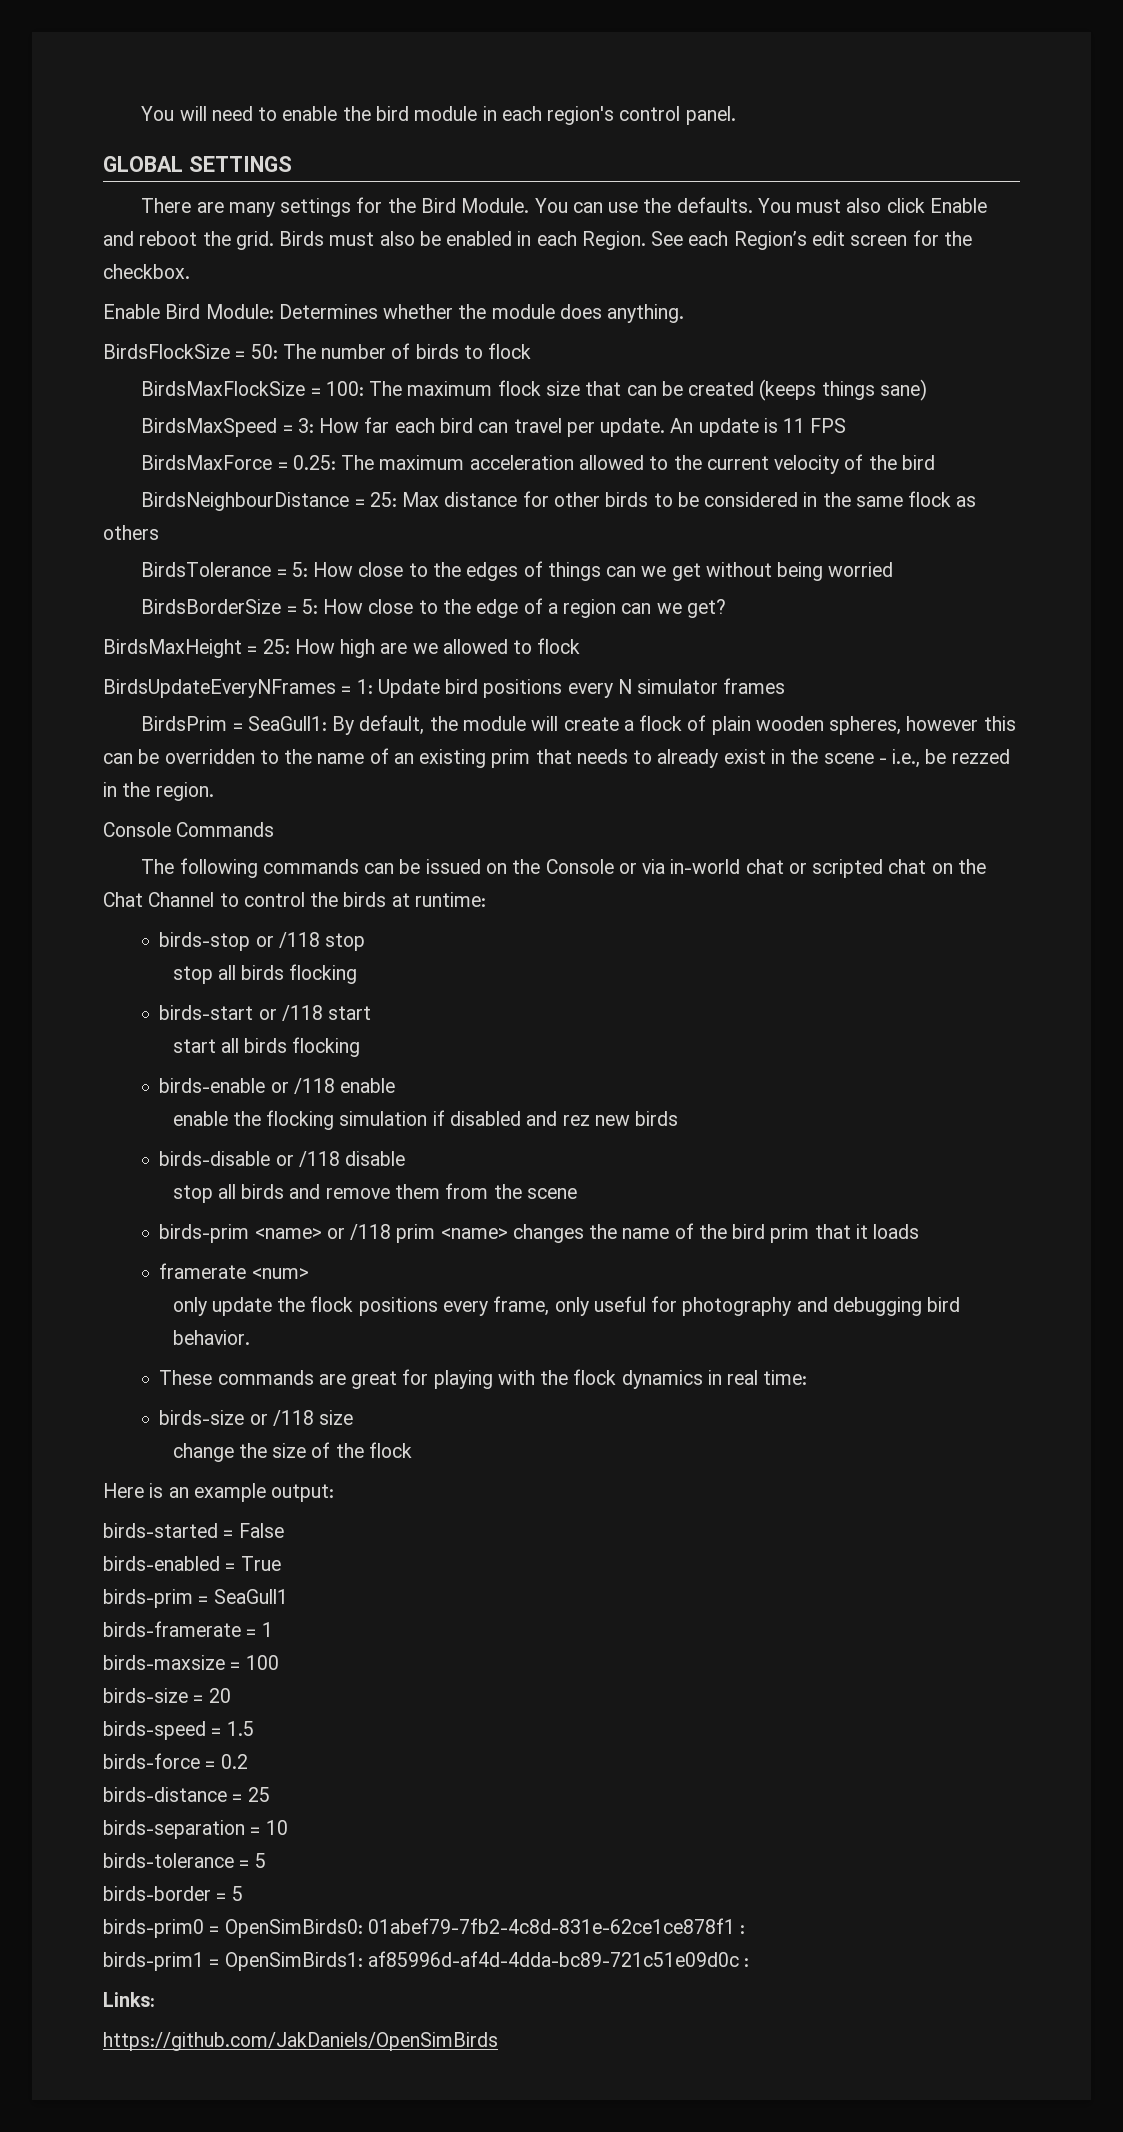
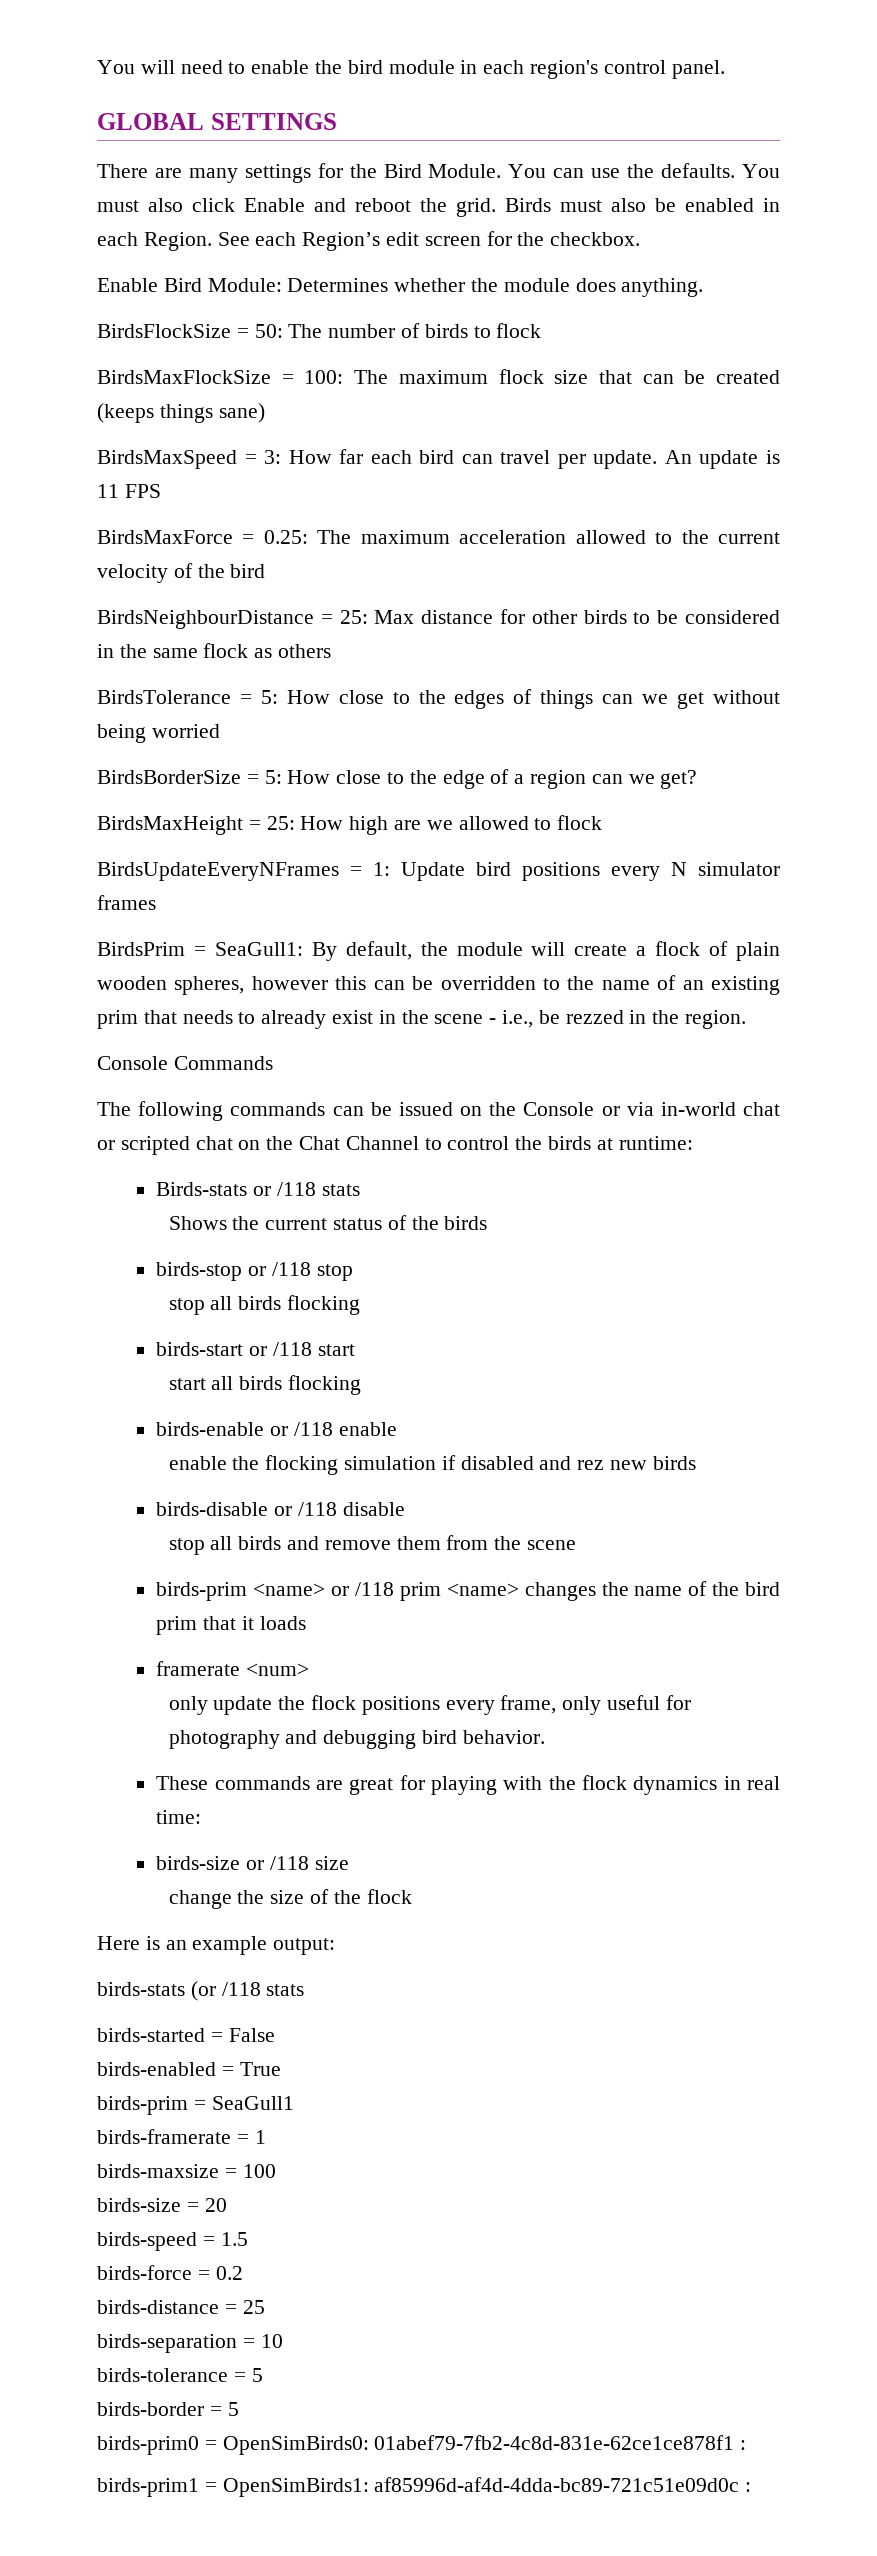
+ Birds-stats or /118 stats
+ Shows the current status of the birds
+ birds-stats (or /118 stats
- Links:
- https://github.com/JakDaniels/OpenSimBirds

